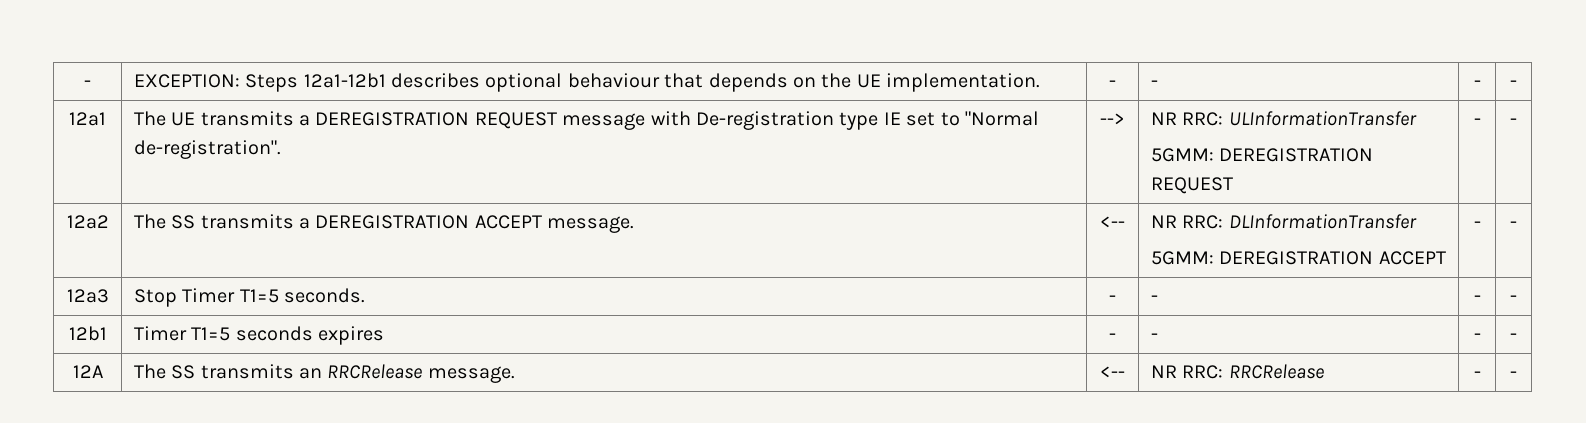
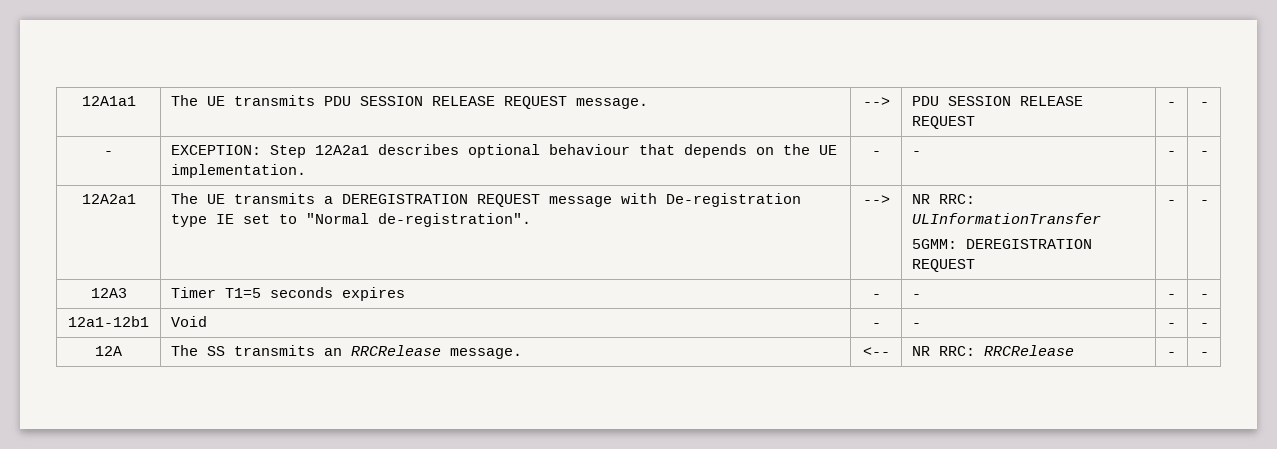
+ 12A1a1 | The UE transmits PDU SESSION RELEASE REQUEST message. | --> | PDU SESSION RELEASE REQUEST | - | -
- - | EXCEPTION: Steps 12a1-12b1 describes optional behaviour that depends on the UE implementation. | - | - | - | -
+ - | EXCEPTION: Step 12A2a1 describes optional behaviour that depends on the UE implementation. | - | - | - | -
- 12a1 | The UE transmits a DEREGISTRATION REQUEST message with De-registration type IE set to "Normal de-registration". | --> | NR RRC: ULInformationTransfer
+ 12A2a1 | The UE transmits a DEREGISTRATION REQUEST message with De-registration type IE set to "Normal de-registration". | --> | NR RRC: ULInformationTransfer
- 12a2 | The SS transmits a DEREGISTRATION ACCEPT message. | <-- | NR RRC: DLInformationTransfer
- 5GMM: DEREGISTRATION ACCEPT | - | -
- 12a3 | Stop Timer T1=5 seconds. | - | - | - | -
- 12b1 | Timer T1=5 seconds expires | - | - | - | -
+ 12A3 | Timer T1=5 seconds expires | - | - | - | -
+ 12a1-12b1 | Void | - | - | - | -

